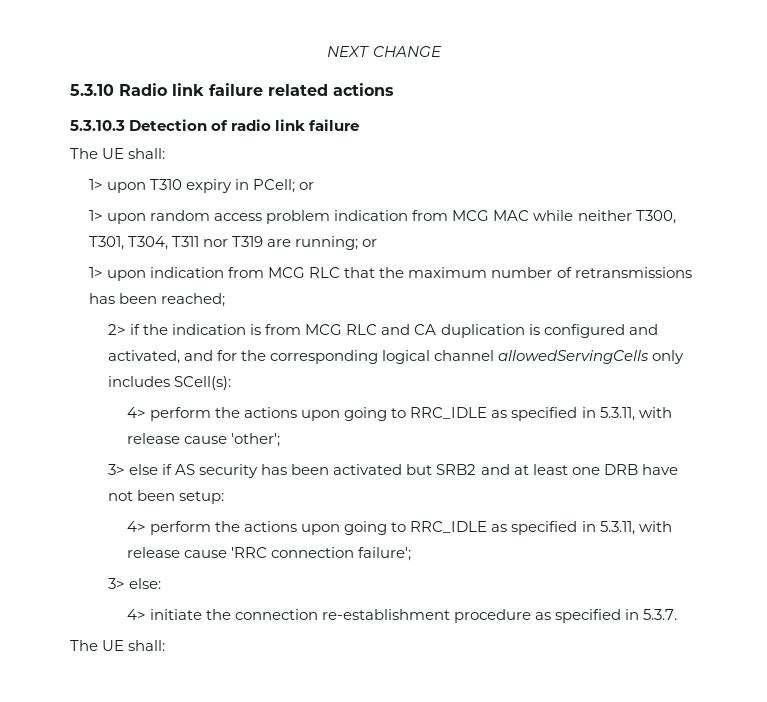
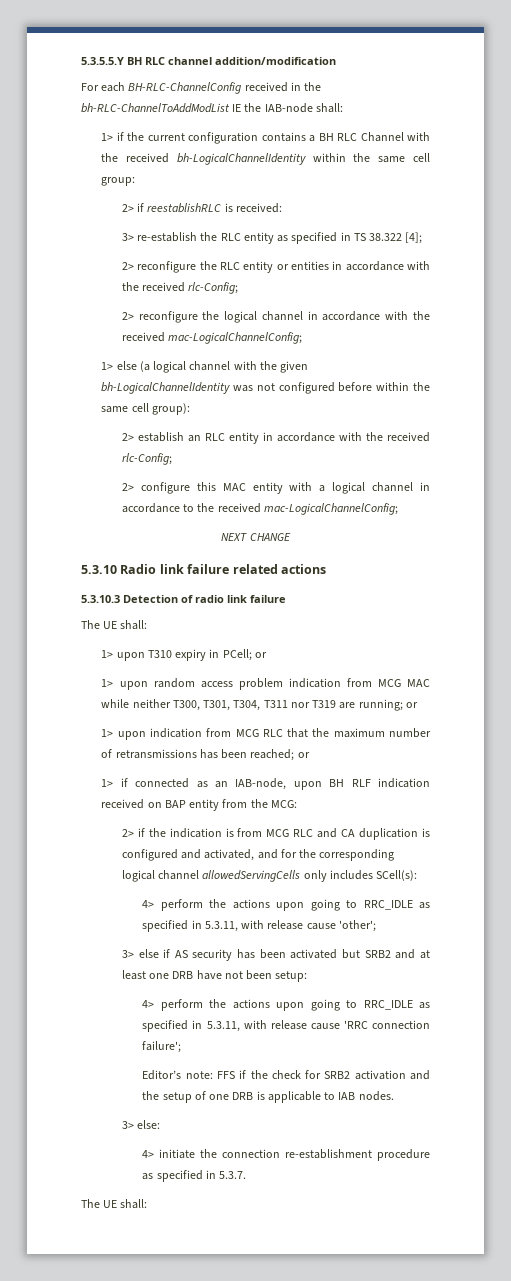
+ 5.3.5.5.Y BH RLC channel addition/modification
+ For each BH-RLC-ChannelConfig received in the bh-RLC-ChannelToAddModList IE the IAB-node shall:
+ 1> if the current configuration contains a BH RLC Channel with the received bh-LogicalChannelIdentity within the same cell group:
+ 2> if reestablishRLC is received:
+ 3> re-establish the RLC entity as specified in TS 38.322 [4];
+ 2> reconfigure the RLC entity or entities in accordance with the received rlc-Config;
+ 2> reconfigure the logical channel in accordance with the received mac-LogicalChannelConfig;
+ 1> else (a logical channel with the given bh-LogicalChannelIdentity was not configured before within the same cell group):
+ 2> establish an RLC entity in accordance with the received rlc-Config;
+ 2> configure this MAC entity with a logical channel in accordance to the received mac-LogicalChannelConfig;
- 1> upon indication from MCG RLC that the maximum number of retransmissions has been reached;
+ 1> upon indication from MCG RLC that the maximum number of retransmissions has been reached; or
+ 1> if connected as an IAB-node, upon BH RLF indication received on BAP entity from the MCG:
+ Editor’s note: FFS if the check for SRB2 activation and the setup of one DRB is applicable to IAB nodes.

